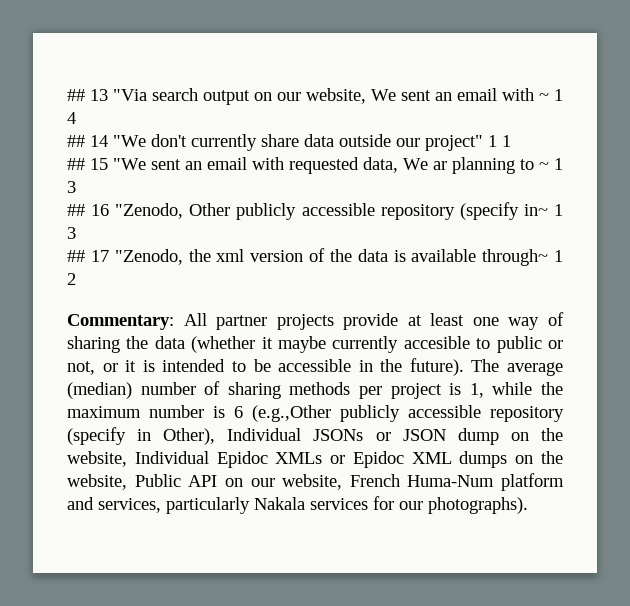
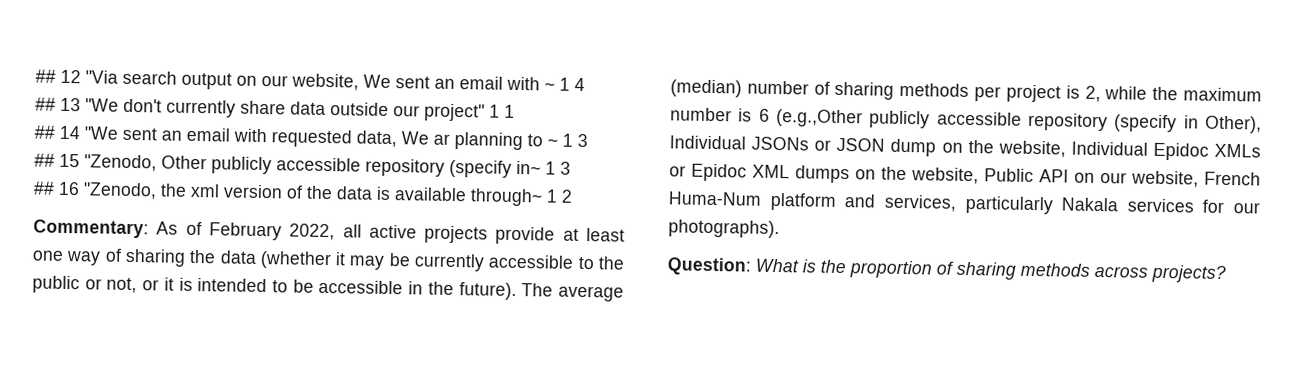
- ## 13 "Via search output on our website, We sent an email with ~ 1 4
+ ## 12 "Via search output on our website, We sent an email with ~ 1 4
- ## 14 "We don't currently share data outside our project" 1 1
+ ## 13 "We don't currently share data outside our project" 1 1
- ## 15 "We sent an email with requested data, We ar planning to ~ 1 3
+ ## 14 "We sent an email with requested data, We ar planning to ~ 1 3
- ## 16 "Zenodo, Other publicly accessible repository (specify in~ 1 3
+ ## 15 "Zenodo, Other publicly accessible repository (specify in~ 1 3
- ## 17 "Zenodo, the xml version of the data is available through~ 1 2
+ ## 16 "Zenodo, the xml version of the data is available through~ 1 2
- Commentary: All partner projects provide at least one way of sharing the data (whether it maybe currently accesible to public or not, or it is intended to be accessible in the future).
+ Commentary: As of February 2022, all active projects provide at least one way of sharing the data (whether it may be currently accessible to the public or not, or it is intended to be accessible in the future).
- The average (median) number of sharing methods per project is 1, while the maximum number is 6 (e.g.,Other publicly accessible repository (specify in Other), Individual JSONs or JSON dump on the website, Individual Epidoc XMLs or Epidoc XML dumps on the website, Public API on our website, French Huma-Num platform and services, particularly Nakala services for our photographs).
+ The average (median) number of sharing methods per project is 2, while the maximum number is 6 (e.g.,Other publicly accessible repository (specify in Other), Individual JSONs or JSON dump on the website, Individual Epidoc XMLs or Epidoc XML dumps on the website, Public API on our website, French Huma-Num platform and services, particularly Nakala services for our photographs).
+ Question: What is the proportion of sharing methods across projects?

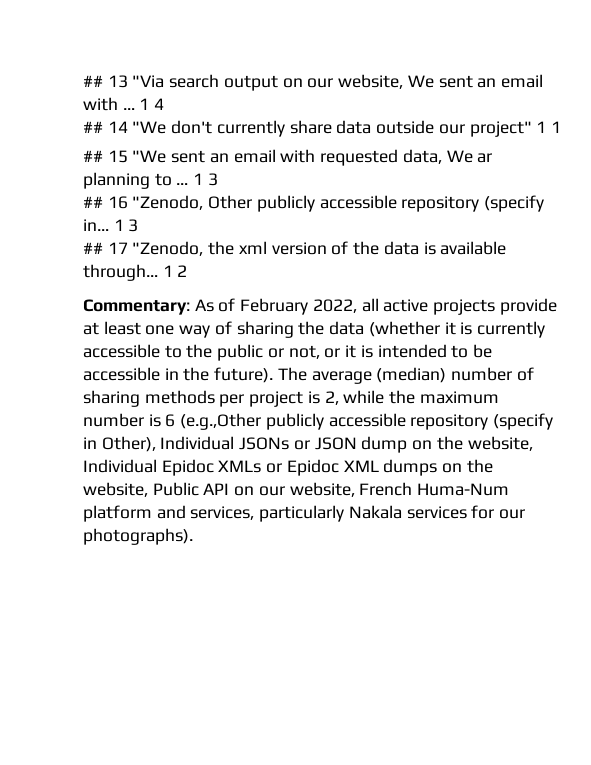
- ## 12 "Via search output on our website, We sent an email with ~ 1 4
+ ## 13 "Via search output on our website, We sent an email with … 1 4
- ## 13 "We don't currently share data outside our project" 1 1
+ ## 14 "We don't currently share data outside our project" 1 1
- ## 14 "We sent an email with requested data, We ar planning to ~ 1 3
- ## 15 "Zenodo, Other publicly accessible repository (specify in~ 1 3
- ## 16 "Zenodo, the xml version of the data is available through~ 1 2
+ ## 15 "We sent an email with requested data, We ar planning to … 1 3
+ ## 16 "Zenodo, Other publicly accessible repository (specify in… 1 3
+ ## 17 "Zenodo, the xml version of the data is available through… 1 2
- Commentary: As of February 2022, all active projects provide at least one way of sharing the data (whether it may be currently accessible to the public or not, or it is intended to be accessible in the future).
+ Commentary: As of February 2022, all active projects provide at least one way of sharing the data (whether it is currently accessible to the public or not, or it is intended to be accessible in the future).
- Question: What is the proportion of sharing methods across projects?

